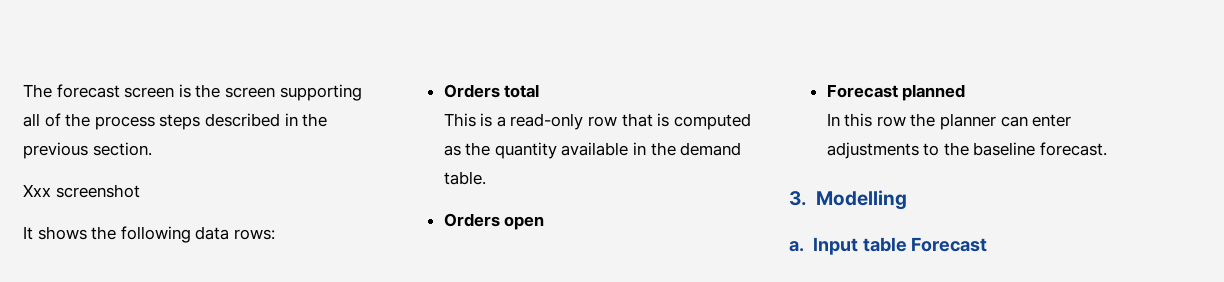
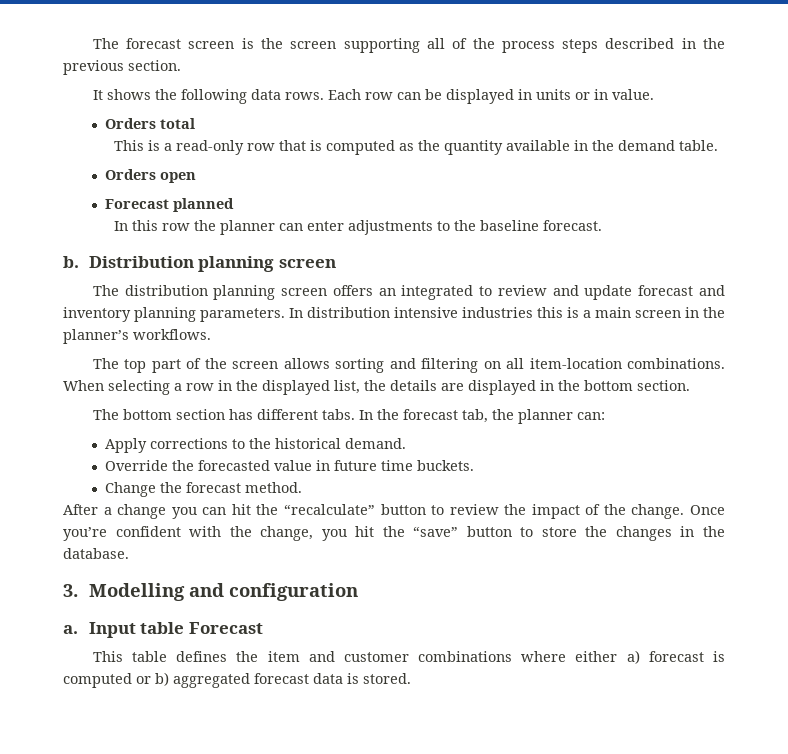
- Xxx screenshot
- It shows the following data rows:
+ It shows the following data rows. Each row can be displayed in units or in value.
+ b. Distribution planning screen
+ The distribution planning screen offers an integrated to review and update forecast and inventory planning parameters. In distribution intensive industries this is a main screen in the planner’s workflows.
+ The top part of the screen allows sorting and filtering on all item-location combinations. When selecting a row in the displayed list, the details are displayed in the bottom section.
+ The bottom section has different tabs. In the forecast tab, the planner can:
+ Apply corrections to the historical demand.
+ Override the forecasted value in future time buckets.
+ Change the forecast method.
+ After a change you can hit the “recalculate” button to review the impact of the change. Once you’re confident with the change, you hit the “save” button to store the changes in the database.
- 3. Modelling
+ 3. Modelling and configuration
+ This table defines the item and customer combinations where either a) forecast is computed or b) aggregated forecast data is stored.

